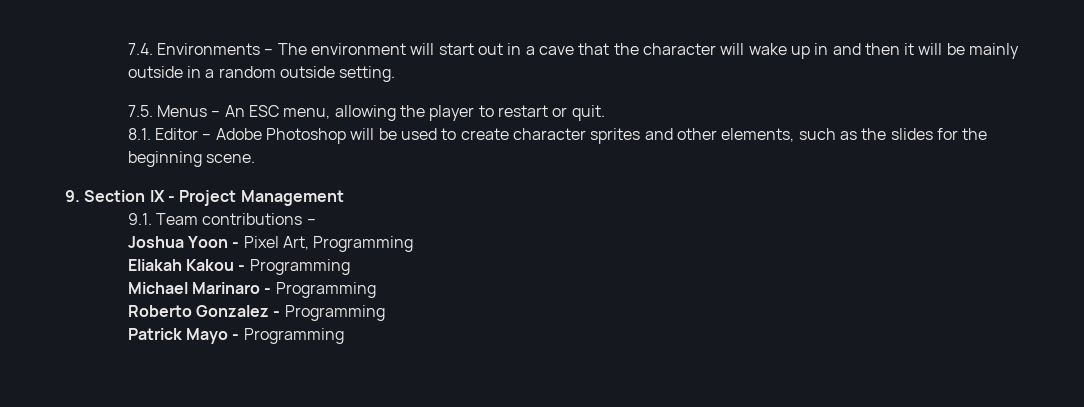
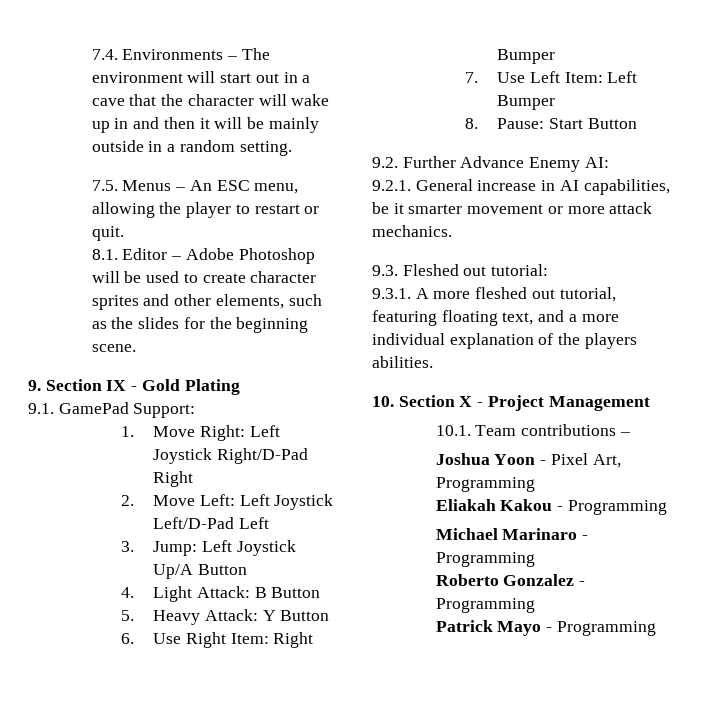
- 7.4. Environments – The environment will start out in a cave that the character will wake up in and then it will be mainly outside in a random outside setting.
+ 7.4. Environments – The environment will start out in a cave that the character will wake up in and then it will be mainly outside in a random setting.
- 9. Section IX - Project Management
+ 9. Section IX - Gold Plating
+ 9.1. GamePad Support:
+ 1. Move Right: Left Joystick Right/D-Pad Right
+ 2. Move Left: Left Joystick Left/D-Pad Left
+ 3. Jump: Left Joystick Up/A Button
+ 4. Light Attack: B Button
+ 5. Heavy Attack: Y Button
+ 6. Use Right Item: Right Bumper
+ 7. Use Left Item: Left Bumper
+ 8. Pause: Start Button
+ 9.2. Further Advance Enemy AI:
+ 9.2.1. General increase in AI capabilities, be it smarter movement or more attack mechanics.
+ 9.3. Fleshed out tutorial:
+ 9.3.1. A more fleshed out tutorial, featuring floating text, and a more individual explanation of the players abilities.
+ 10. Section X - Project Management
- 9.1. Team contributions –
+ 10.1. Team contributions –

